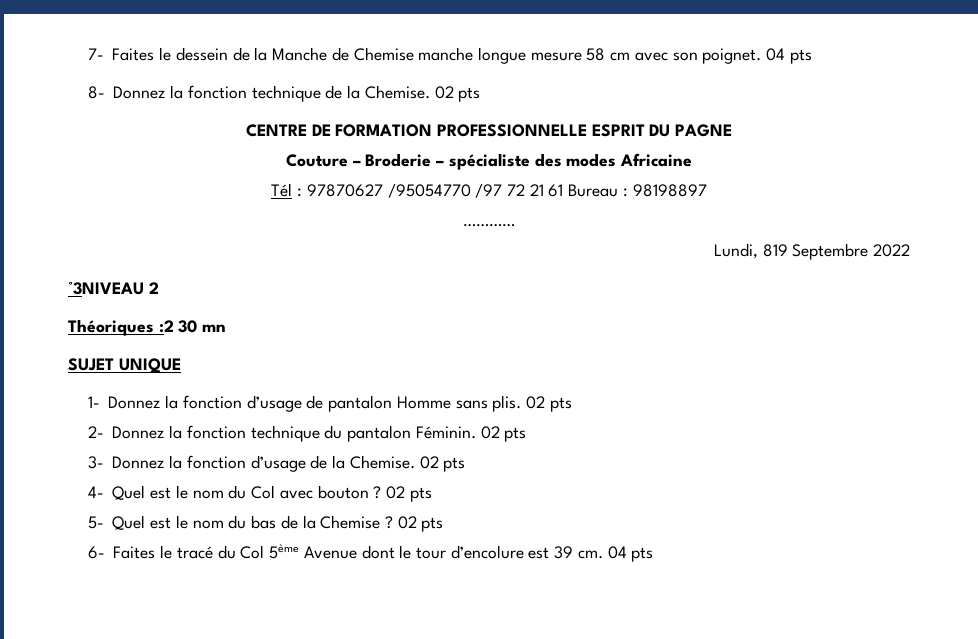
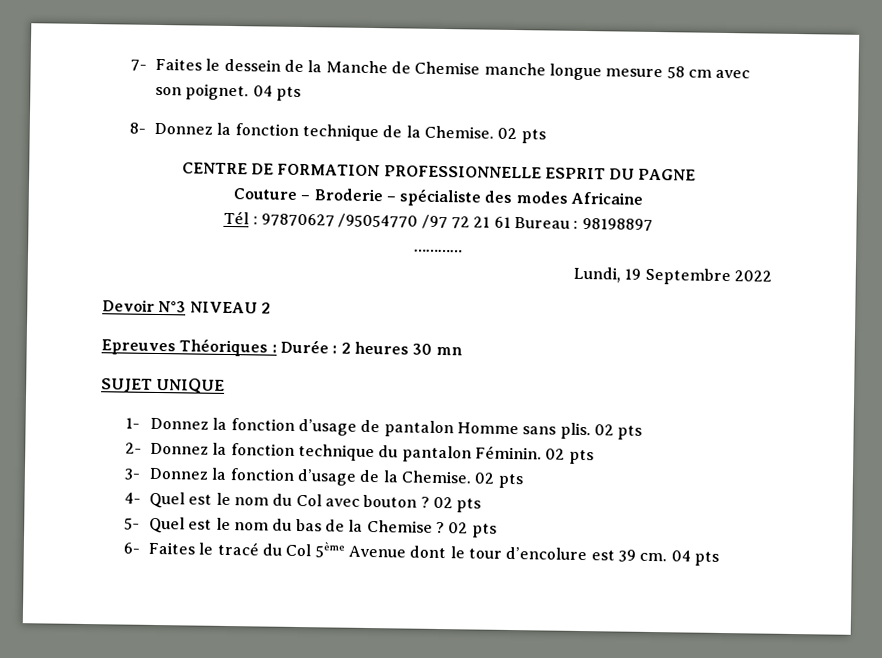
- Lundi, 819 Septembre 2022
+ Lundi, 19 Septembre 2022
- °3NIVEAU 2
- Théoriques :2 30 mn
+ Devoir N°3 NIVEAU 2
+ Epreuves Théoriques : Durée : 2 heures 30 mn

